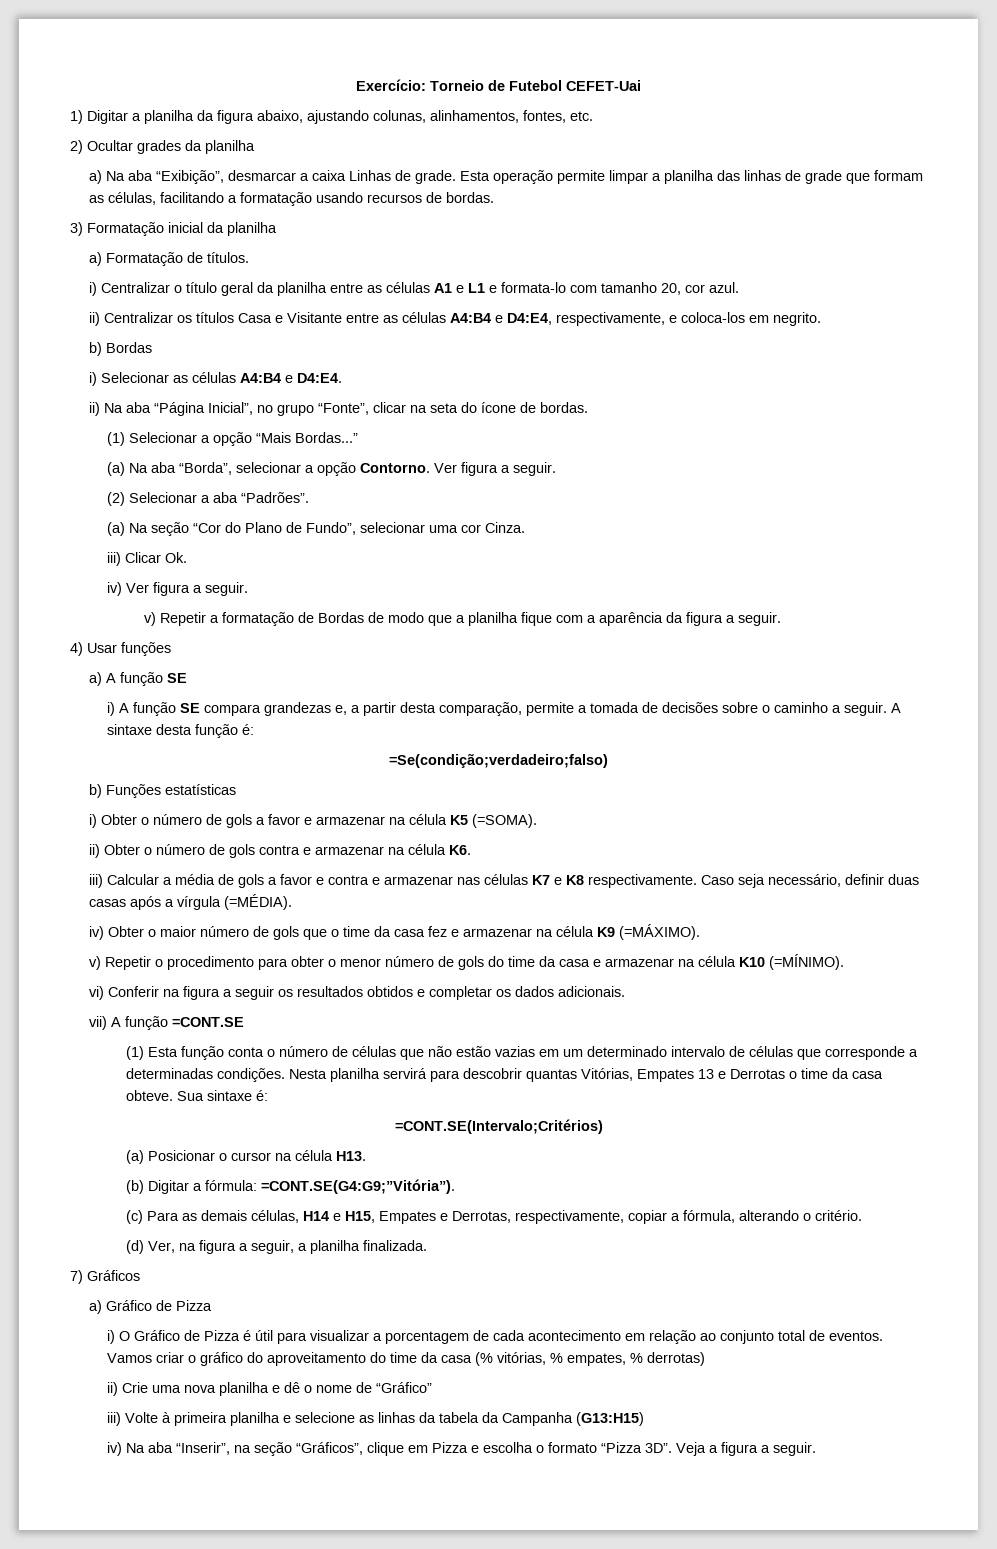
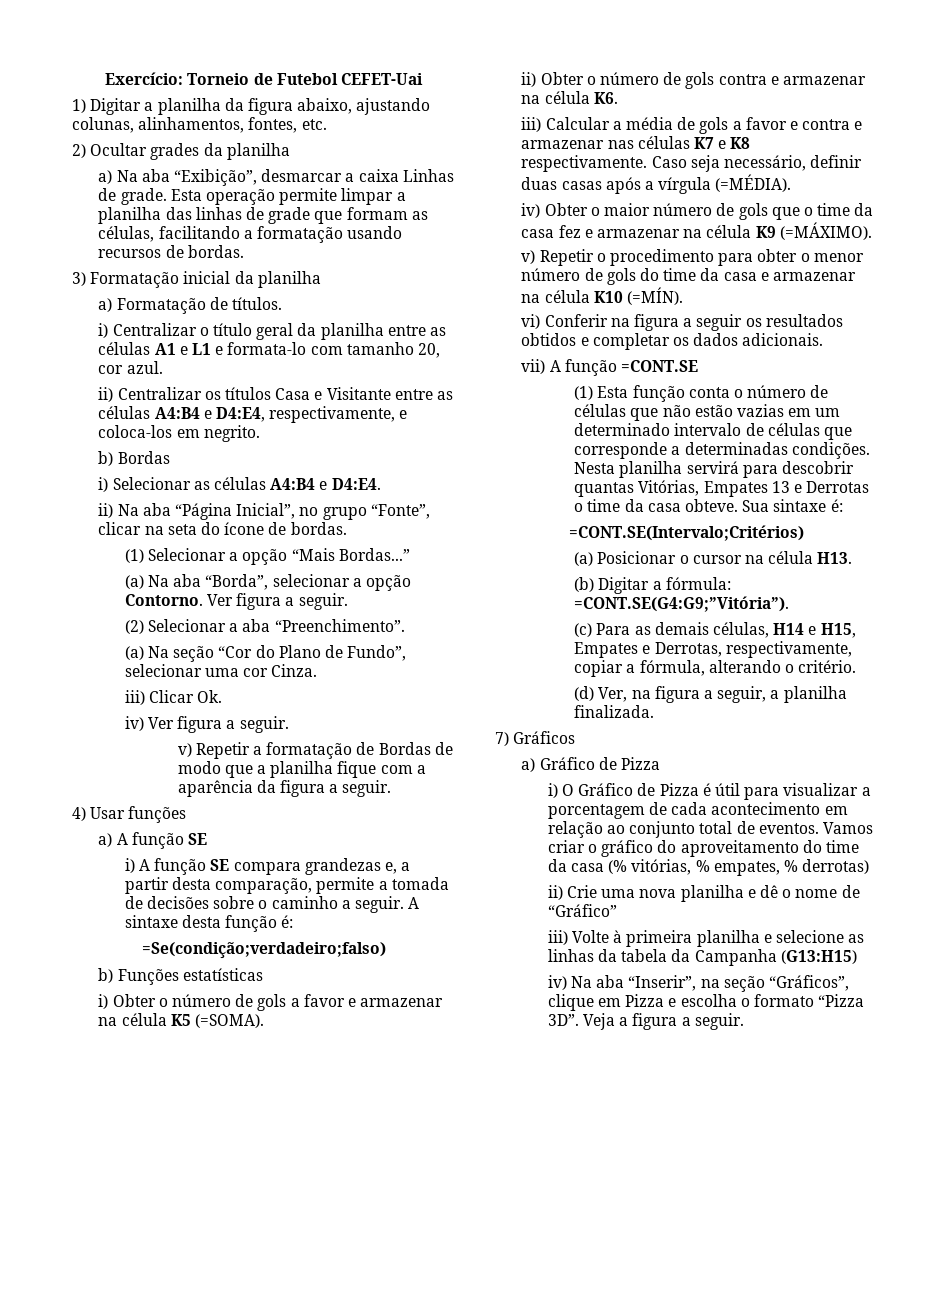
- (2) Selecionar a aba “Padrões”.
+ (2) Selecionar a aba “Preenchimento”.
- v) Repetir o procedimento para obter o menor número de gols do time da casa e armazenar na célula K10 (=MÍNIMO).
+ v) Repetir o procedimento para obter o menor número de gols do time da casa e armazenar na célula K10 (=MÍN).

